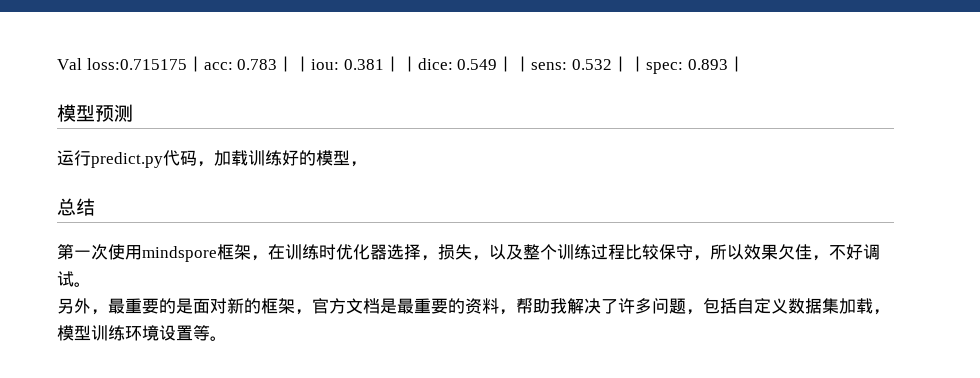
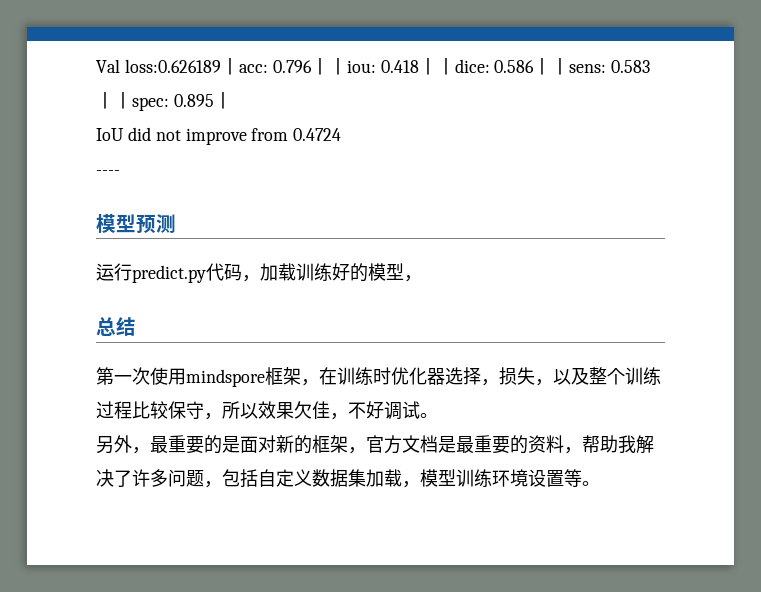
- Val loss:0.715175丨acc: 0.783丨丨iou: 0.381丨丨dice: 0.549丨丨sens: 0.532丨丨spec: 0.893丨
+ Val loss:0.626189丨acc: 0.796丨丨iou: 0.418丨丨dice: 0.586丨丨sens: 0.583丨丨spec: 0.895丨
+ IoU did not improve from 0.4724
+ ----

